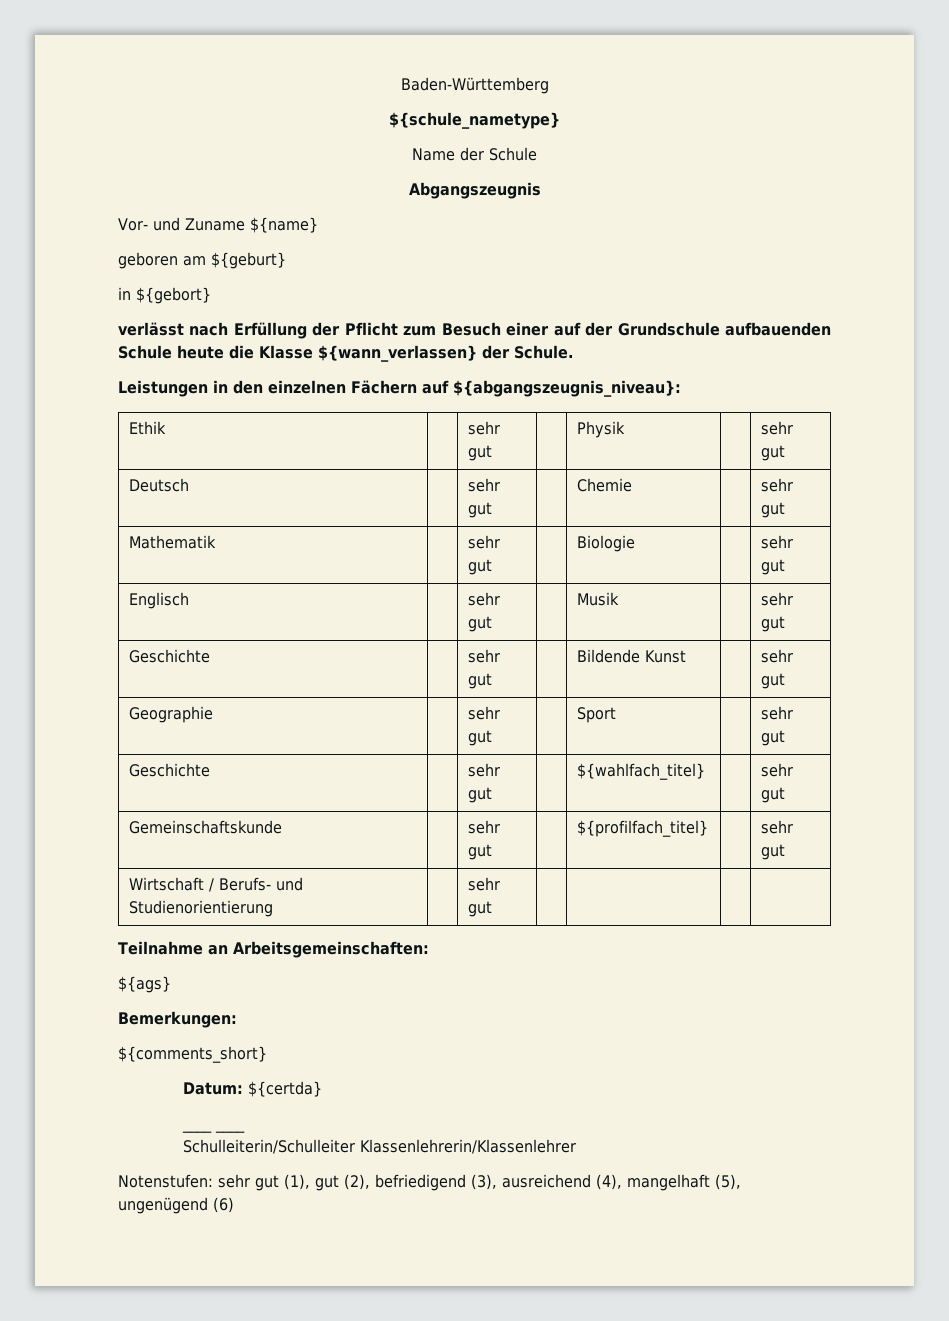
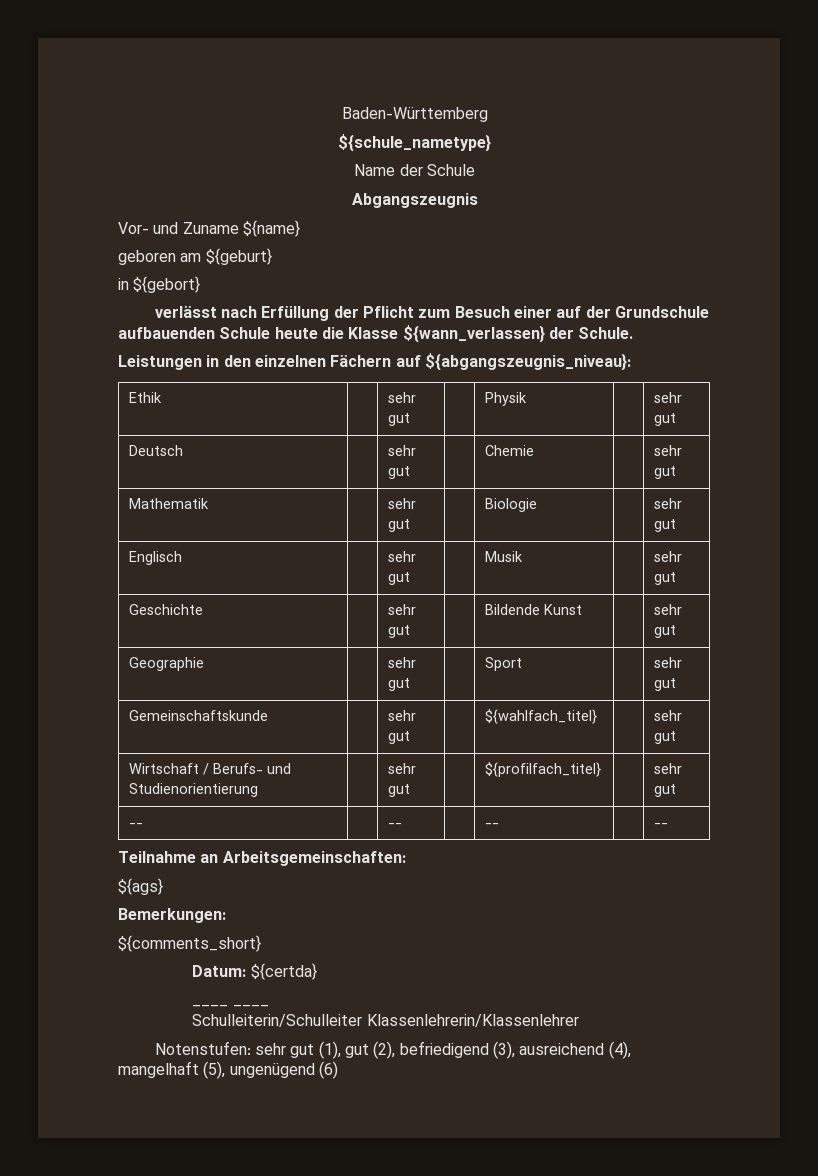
- Geschichte | | sehr gut | | ${wahlfach_titel} | | sehr gut
+ Gemeinschaftskunde | | sehr gut | | ${wahlfach_titel} | | sehr gut
- Gemeinschaftskunde | | sehr gut | | ${profilfach_titel} | | sehr gut
- Wirtschaft / Berufs- und Studienorientierung | | sehr gut | | | |
+ Wirtschaft / Berufs- und Studienorientierung | | sehr gut | | ${profilfach_titel} | | sehr gut
+ -- | | -- | | -- | | --

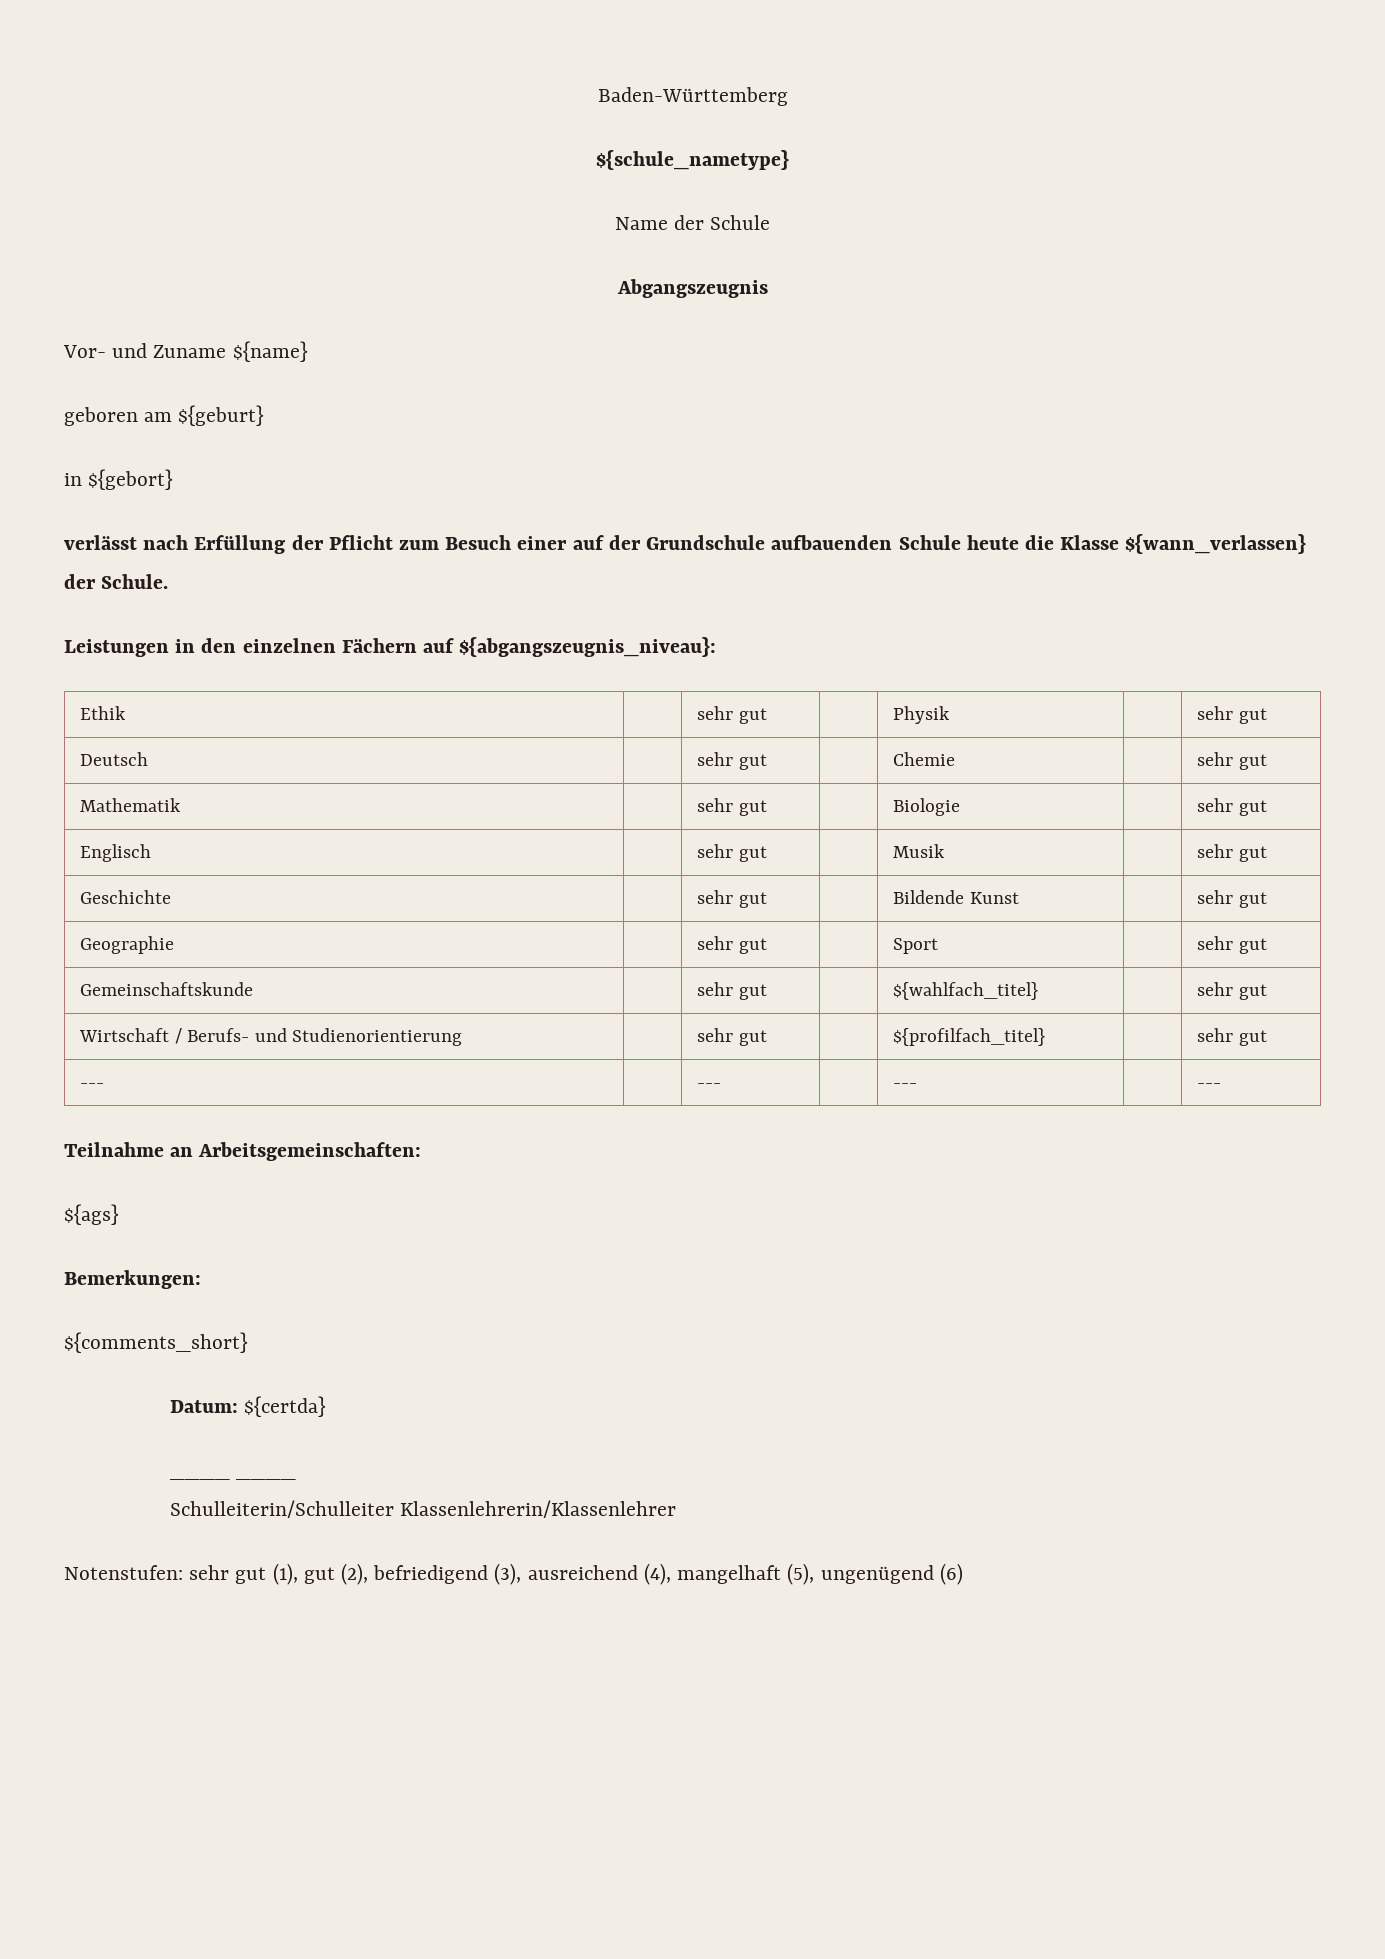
- -- | | -- | | -- | | --
+ --- | | --- | | --- | | ---

